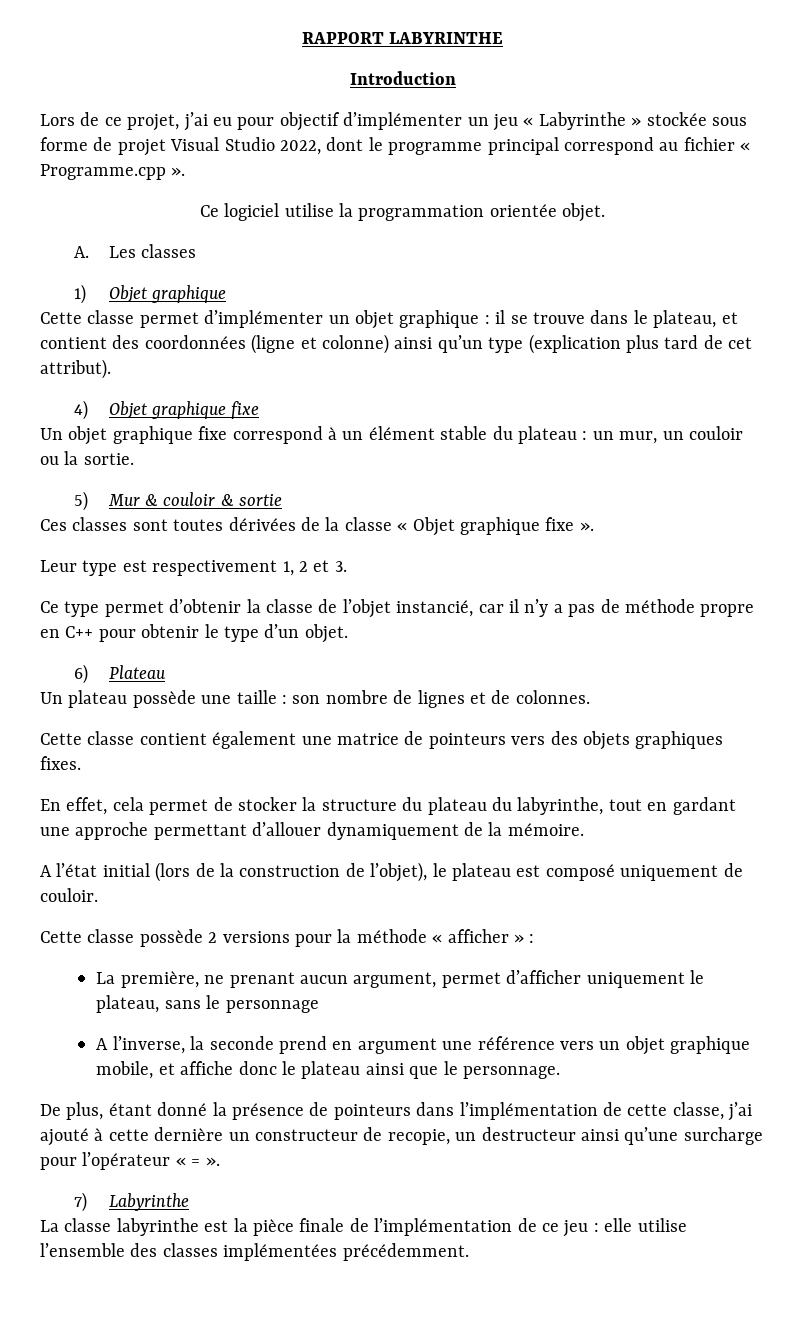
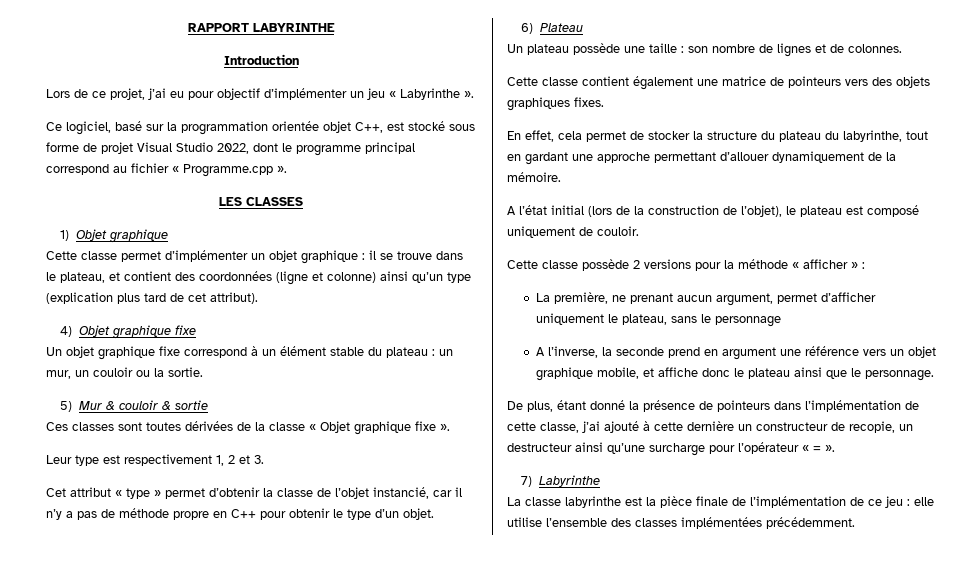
- Lors de ce projet, j’ai eu pour objectif d’implémenter un jeu « Labyrinthe » stockée sous forme de projet Visual Studio 2022, dont le programme principal correspond au fichier « Programme.cpp ».
+ Lors de ce projet, j’ai eu pour objectif d’implémenter un jeu « Labyrinthe ».
+ Ce logiciel, basé sur la programmation orientée objet C++, est stocké sous forme de projet Visual Studio 2022, dont le programme principal correspond au fichier « Programme.cpp ».
- Ce logiciel utilise la programmation orientée objet.
- A. Les classes
+ LES CLASSES
- Ce type permet d’obtenir la classe de l’objet instancié, car il n’y a pas de méthode propre en C++ pour obtenir le type d’un objet.
+ Cet attribut « type » permet d’obtenir la classe de l’objet instancié, car il n’y a pas de méthode propre en C++ pour obtenir le type d’un objet.

